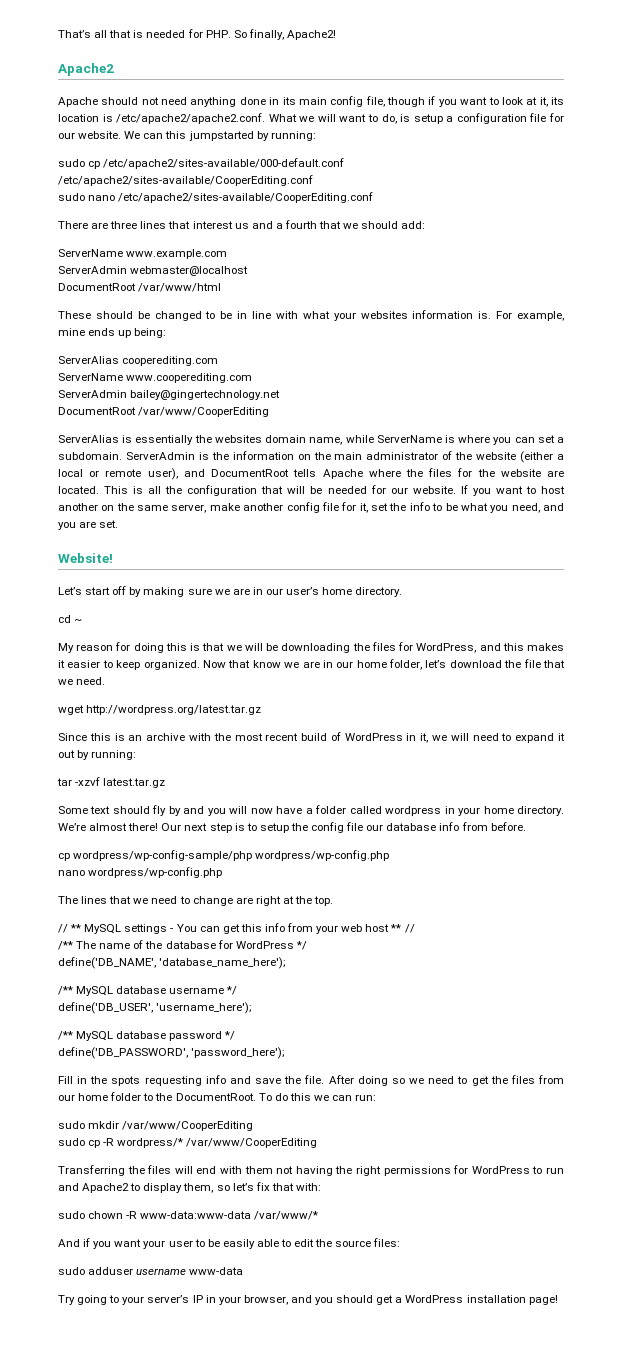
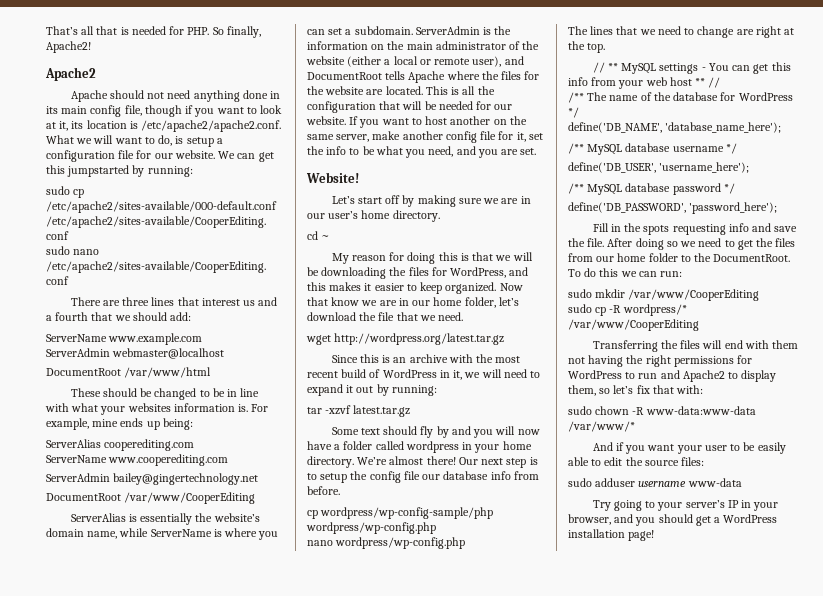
- We can this jumpstarted by running:
+ We can get this jumpstarted by running:
- ServerAlias is essentially the websites domain name, while ServerName is where you can set a subdomain.
+ ServerAlias is essentially the website’s domain name, while ServerName is where you can set a subdomain.

